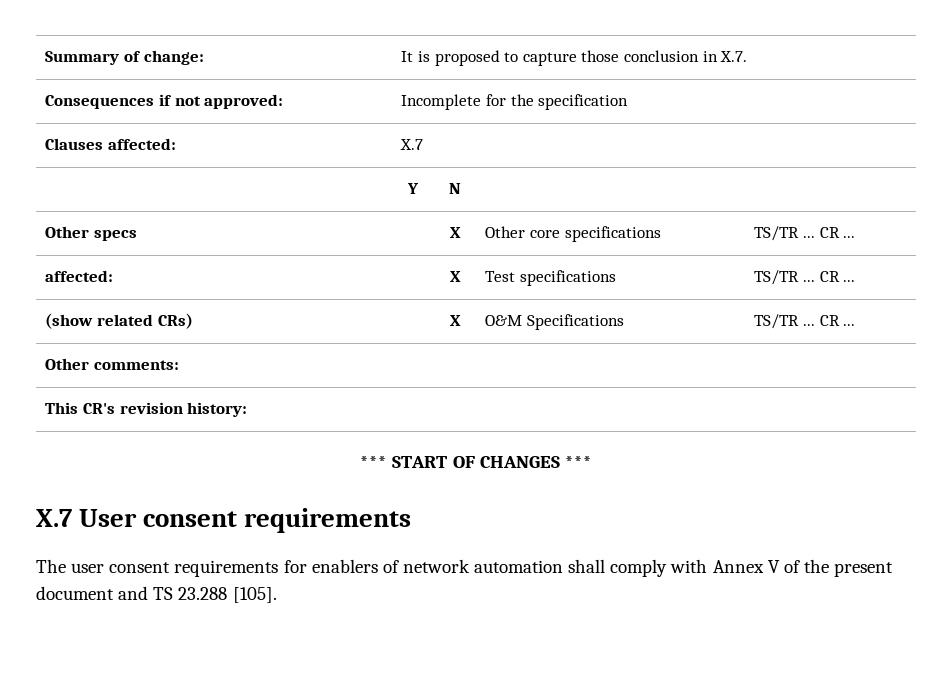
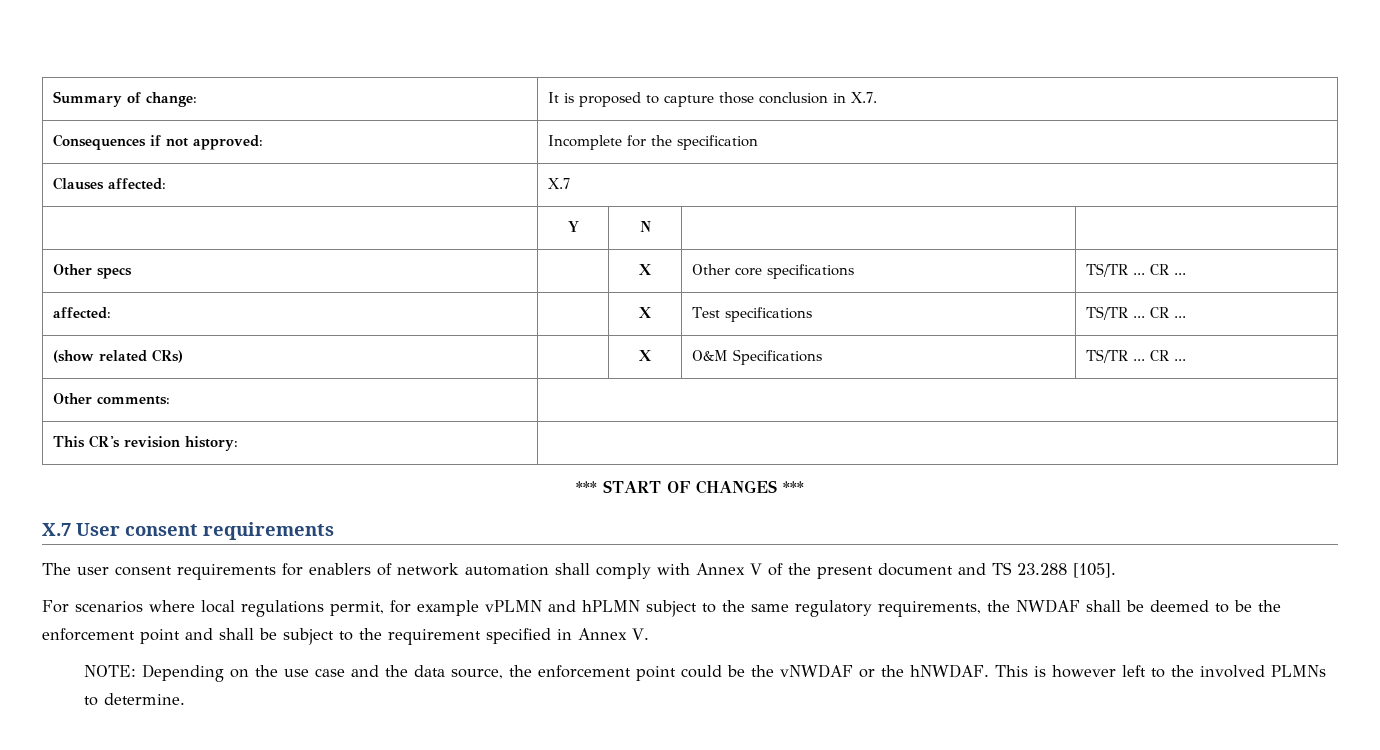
+ For scenarios where local regulations permit, for example vPLMN and hPLMN subject to the same regulatory requirements, the NWDAF shall be deemed to be the enforcement point and shall be subject to the requirement specified in Annex V.
+ NOTE: Depending on the use case and the data source, the enforcement point could be the vNWDAF or the hNWDAF. This is however left to the involved PLMNs to determine.

